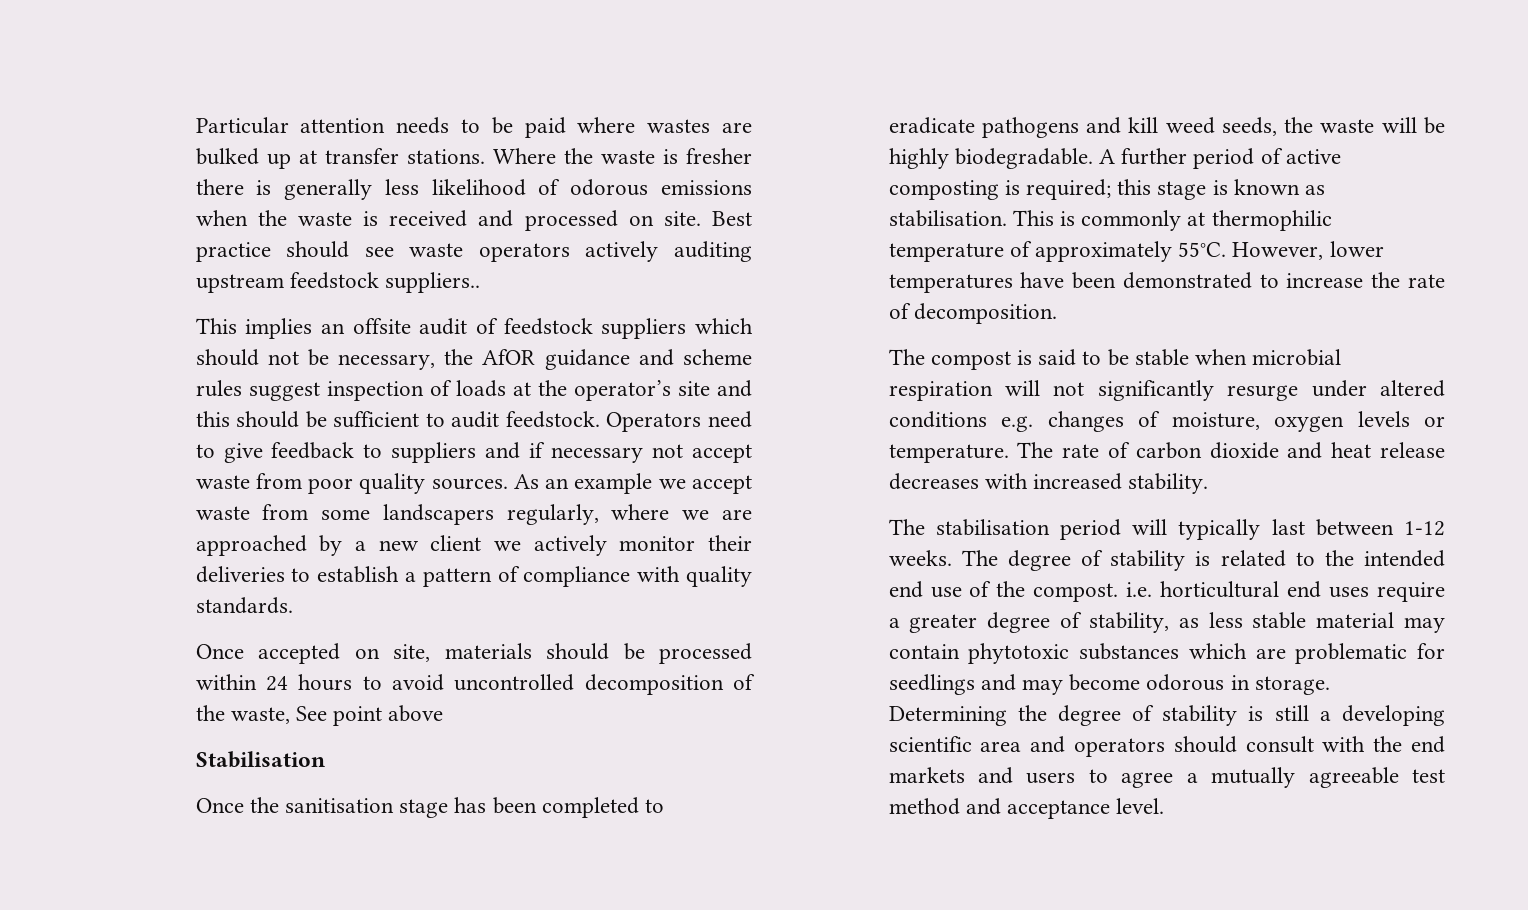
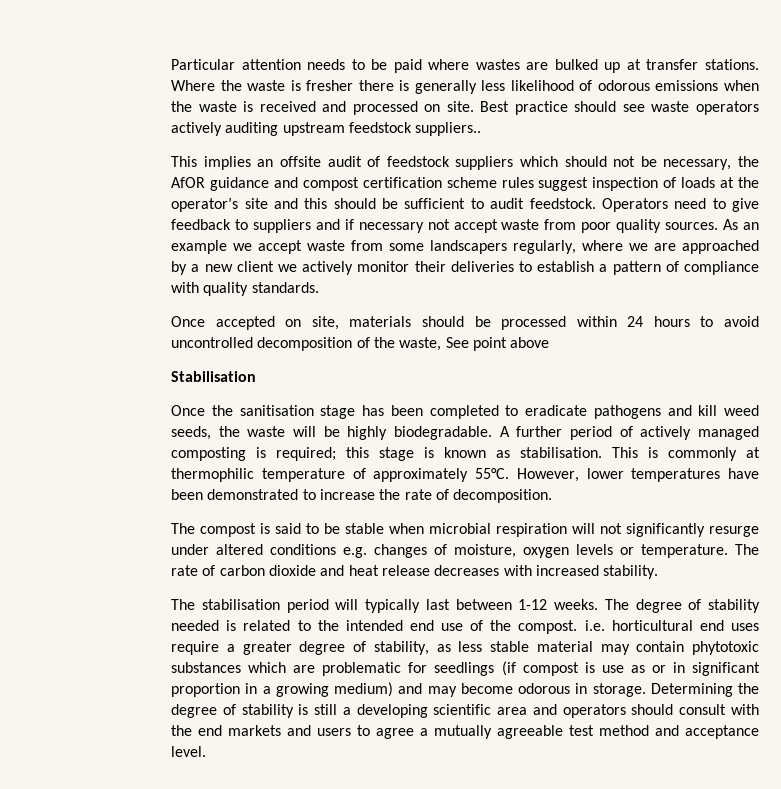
- This implies an offsite audit of feedstock suppliers which should not be necessary, the AfOR guidance and scheme rules suggest inspection of loads at the operator’s site and this should be sufficient to audit feedstock.
+ This implies an offsite audit of feedstock suppliers which should not be necessary, the AfOR guidance and compost certification scheme rules suggest inspection of loads at the operator’s site and this should be sufficient to audit feedstock.
- A further period of active composting is required; this stage is known as stabilisation.
+ A further period of actively managed composting is required; this stage is known as stabilisation.
- The degree of stability is related to the intended end use of the compost. i.e. horticultural end uses require a greater degree of stability, as less stable material may contain phytotoxic substances which are problematic for seedlings and may become odorous in storage.
+ The degree of stability needed is related to the intended end use of the compost. i.e. horticultural end uses require a greater degree of stability, as less stable material may contain phytotoxic substances which are problematic for seedlings (if compost is use as or in significant proportion in a growing medium) and may become odorous in storage.

